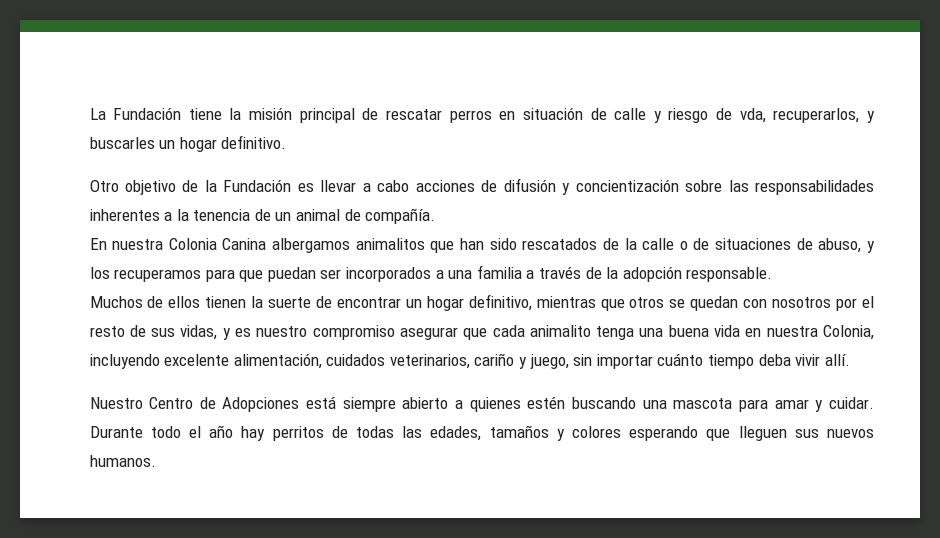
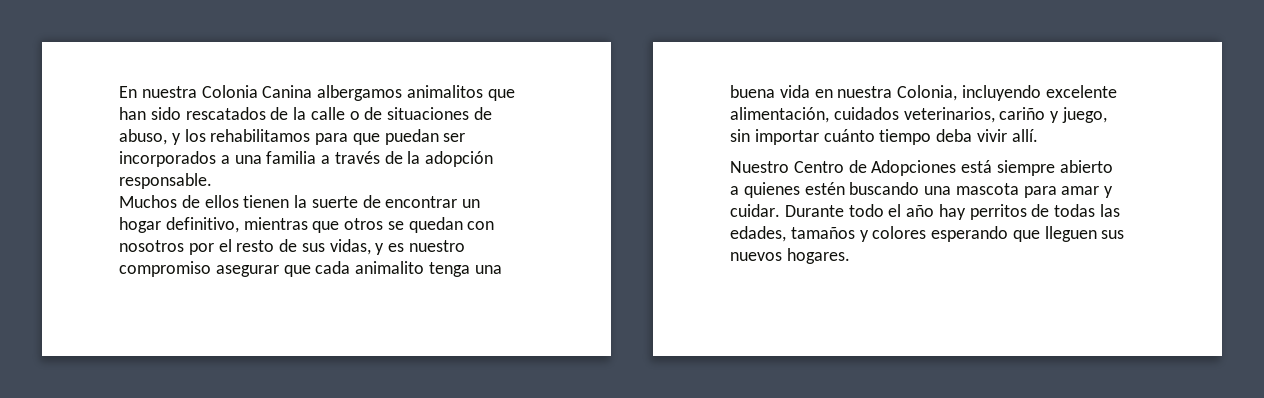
- La Fundación tiene la misión principal de rescatar perros en situación de calle y riesgo de vda, recuperarlos, y buscarles un hogar definitivo.
- Otro objetivo de la Fundación es llevar a cabo acciones de difusión y concientización sobre las responsabilidades inherentes a la tenencia de un animal de compañía.
- En nuestra Colonia Canina albergamos animalitos que han sido rescatados de la calle o de situaciones de abuso, y los recuperamos para que puedan ser incorporados a una familia a través de la adopción responsable.
+ En nuestra Colonia Canina albergamos animalitos que han sido rescatados de la calle o de situaciones de abuso, y los rehabilitamos para que puedan ser incorporados a una familia a través de la adopción responsable.
- Durante todo el año hay perritos de todas las edades, tamaños y colores esperando que lleguen sus nuevos humanos.
+ Durante todo el año hay perritos de todas las edades, tamaños y colores esperando que lleguen sus nuevos hogares.

